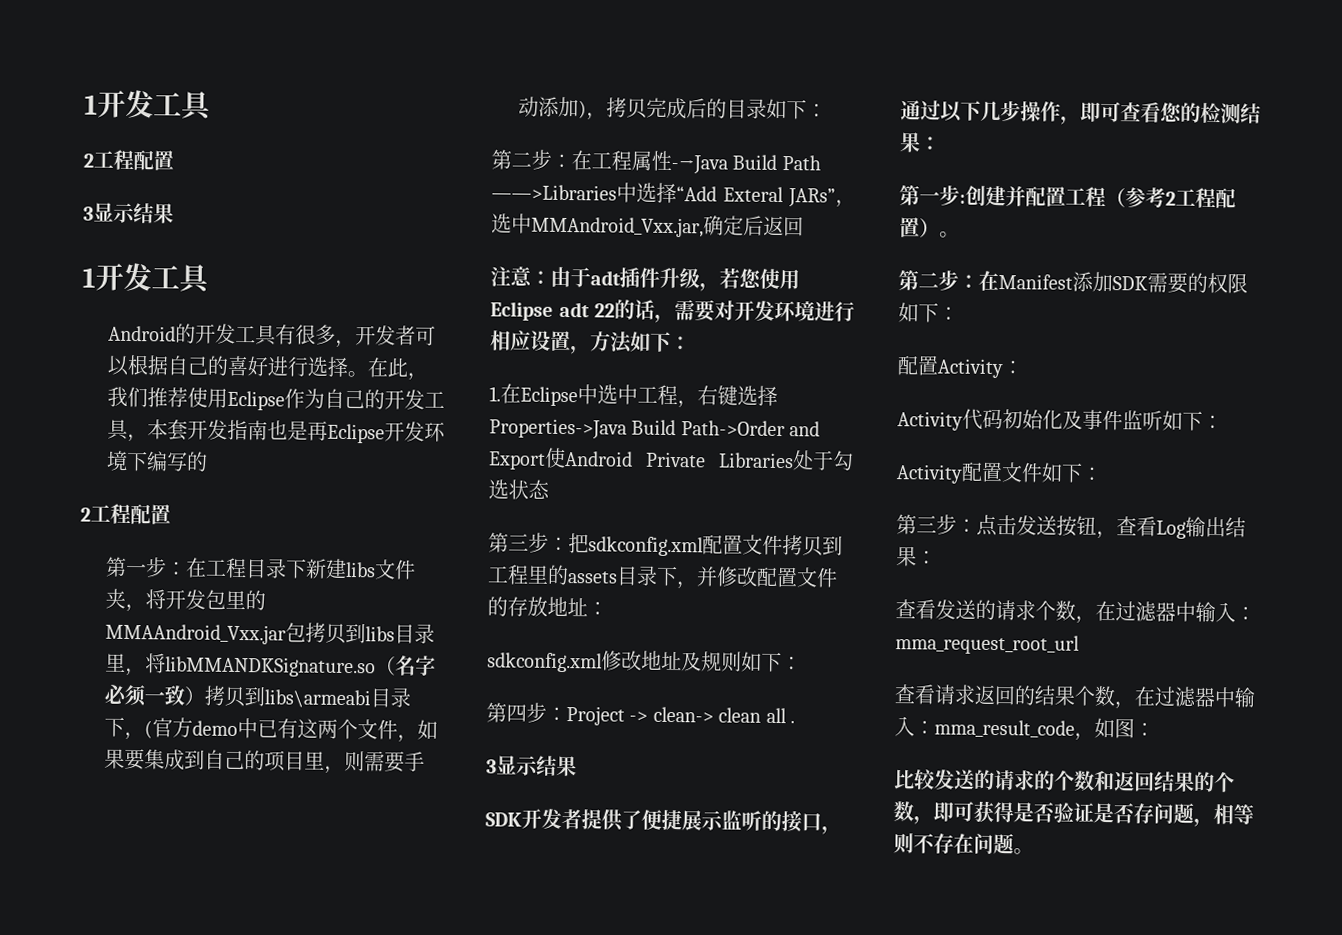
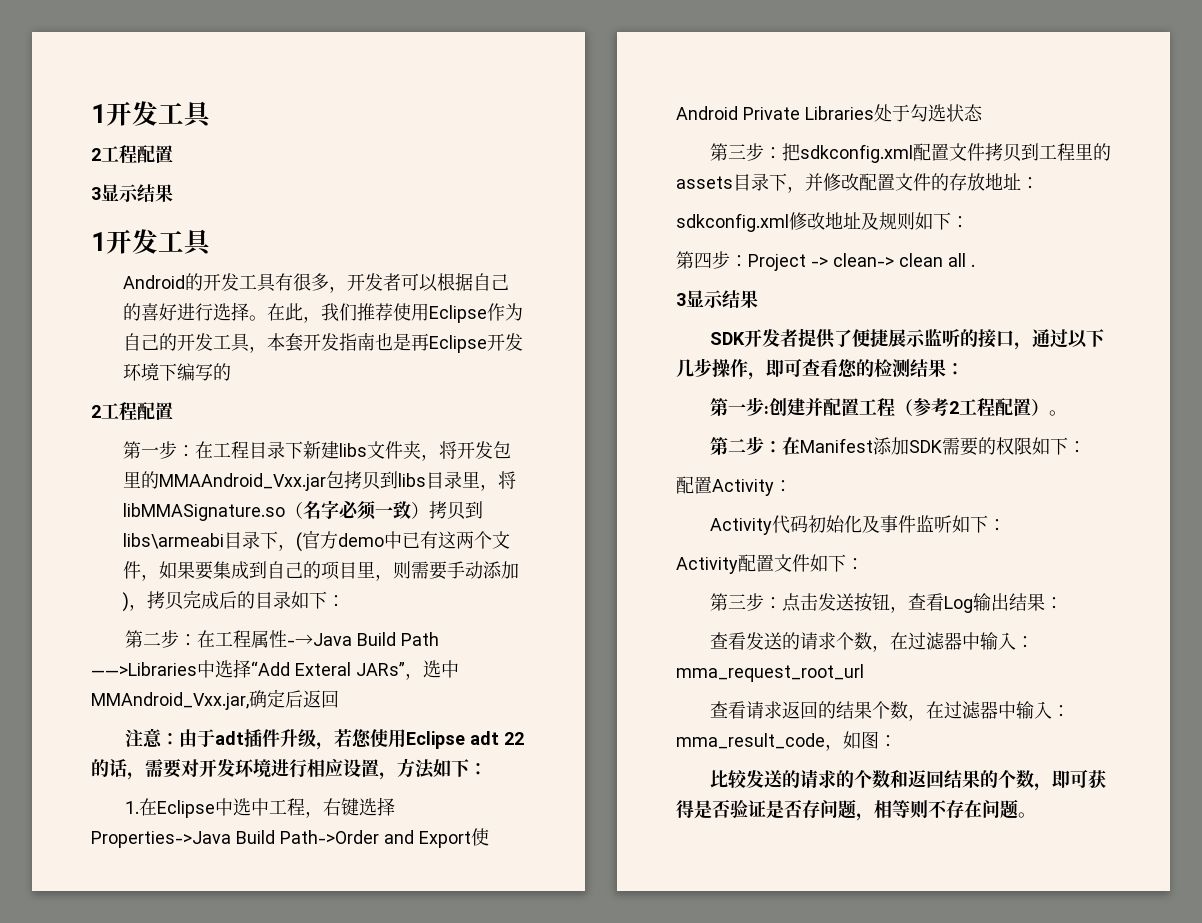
- 第一步：在工程目录下新建libs文件夹，将开发包里的MMAAndroid_Vxx.jar包拷贝到libs目录里，将libMMANDKSignature.so（名字必须一致）拷贝到libs\armeabi目录下，(官方demo中已有这两个文件，如果要集成到自己的项目里，则需要手动添加)，拷贝完成后的目录如下：
+ 第一步：在工程目录下新建libs文件夹，将开发包里的MMAAndroid_Vxx.jar包拷贝到libs目录里，将libMMASignature.so（名字必须一致）拷贝到libs\armeabi目录下，(官方demo中已有这两个文件，如果要集成到自己的项目里，则需要手动添加)，拷贝完成后的目录如下：

